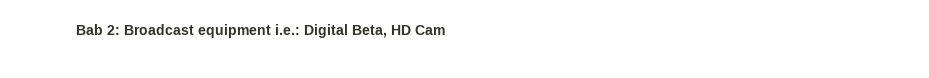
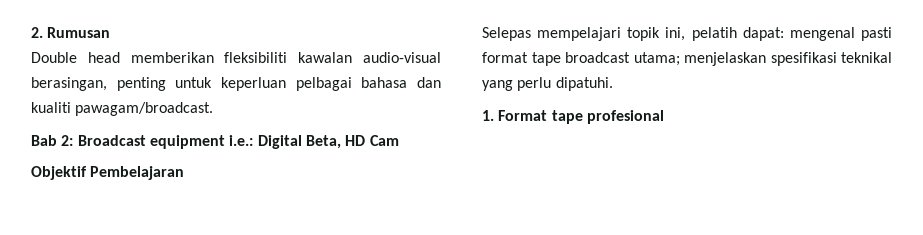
+ 2. Rumusan
+ Double head memberikan fleksibiliti kawalan audio-visual berasingan, penting untuk keperluan pelbagai bahasa dan kualiti pawagam/broadcast.
+ Objektif Pembelajaran
+ Selepas mempelajari topik ini, pelatih dapat: mengenal pasti format tape broadcast utama; menjelaskan spesifikasi teknikal yang perlu dipatuhi.
+ 1. Format tape profesional

